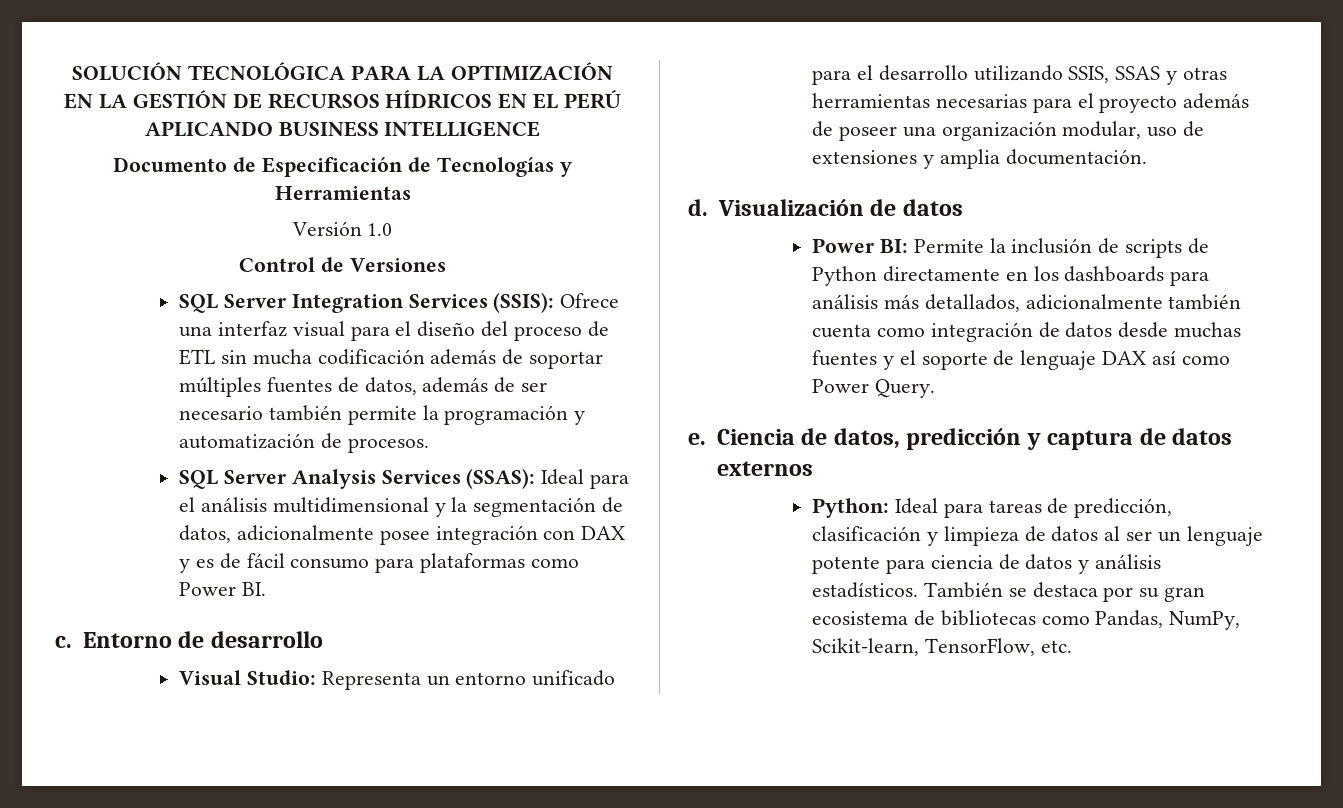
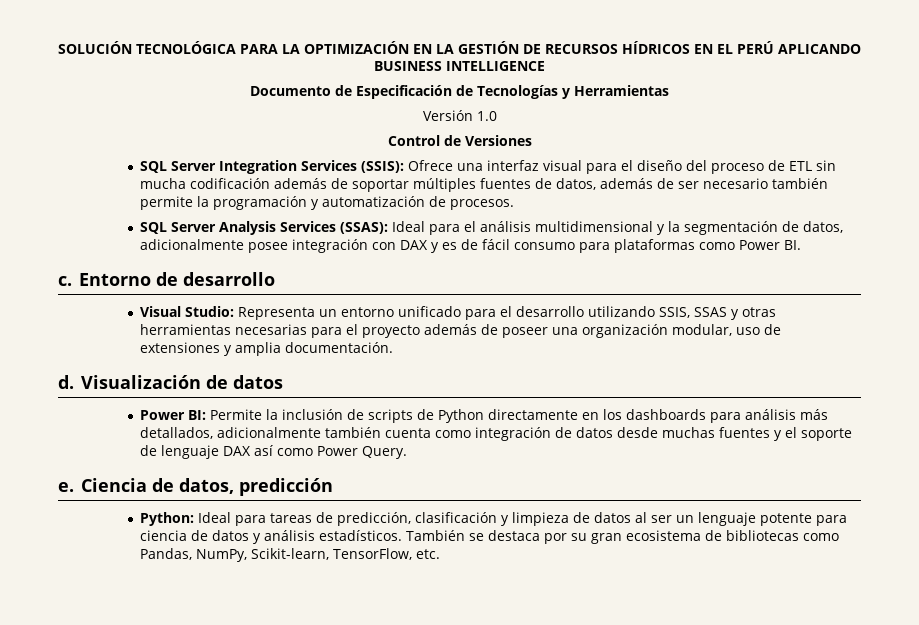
- Ciencia de datos, predicción y captura de datos externos
+ Ciencia de datos, predicción

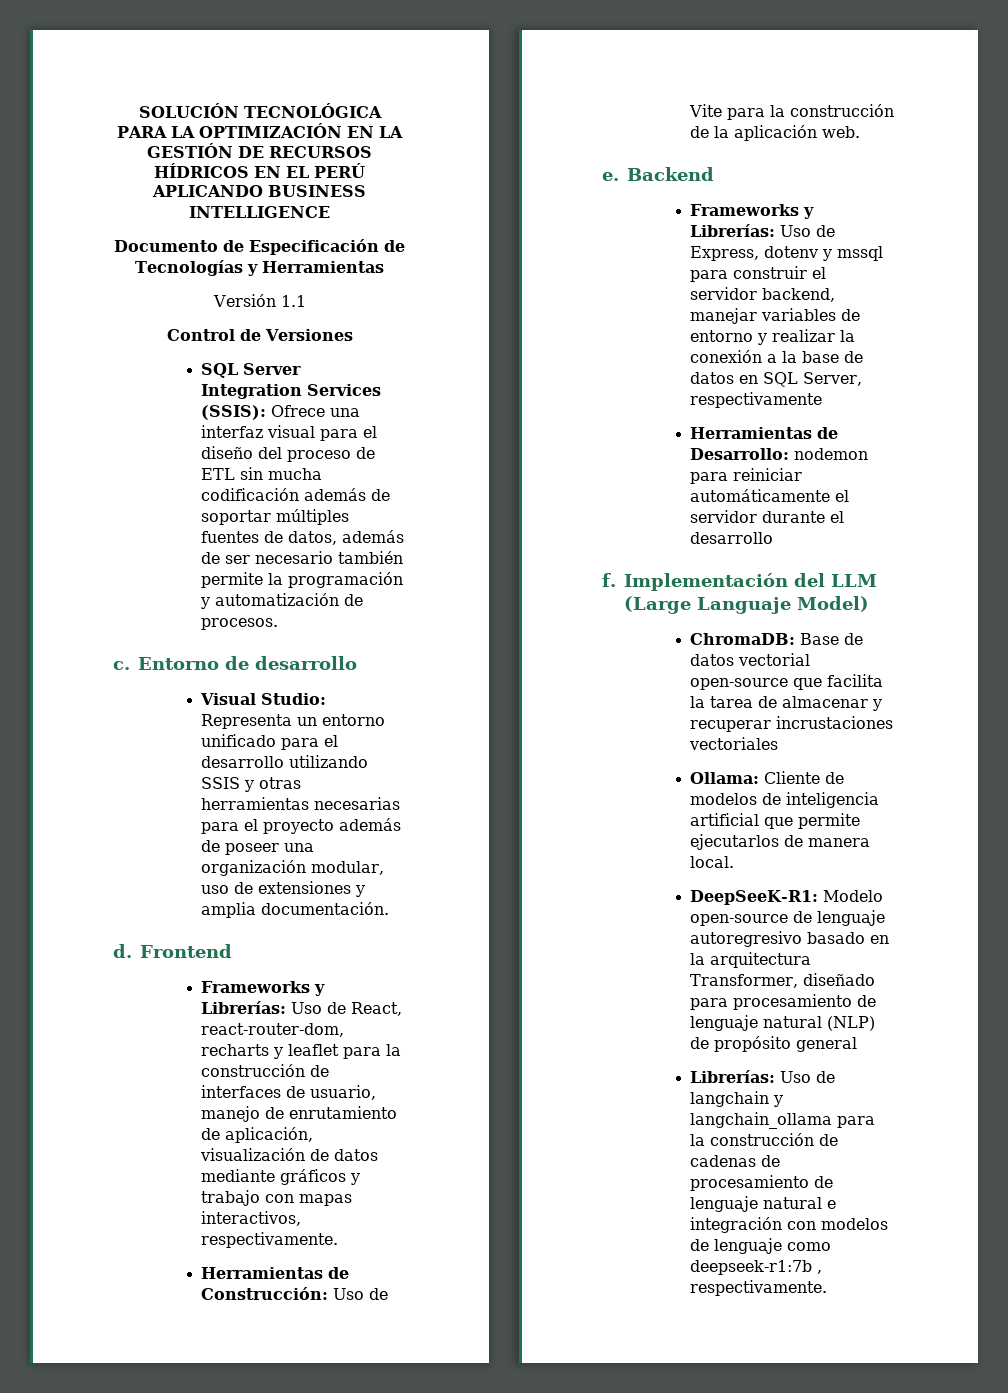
- Versión 1.0
+ Versión 1.1
- SQL Server Analysis Services (SSAS): Ideal para el análisis multidimensional y la segmentación de datos, adicionalmente posee integración con DAX y es de fácil consumo para plataformas como Power BI.
- Visual Studio: Representa un entorno unificado para el desarrollo utilizando SSIS, SSAS y otras herramientas necesarias para el proyecto además de poseer una organización modular, uso de extensiones y amplia documentación.
+ Visual Studio: Representa un entorno unificado para el desarrollo utilizando SSIS y otras herramientas necesarias para el proyecto además de poseer una organización modular, uso de extensiones y amplia documentación.
- Visualización de datos
- Power BI: Permite la inclusión de scripts de Python directamente en los dashboards para análisis más detallados, adicionalmente también cuenta como integración de datos desde muchas fuentes y el soporte de lenguaje DAX así como Power Query.
- e. Ciencia de datos, predicción
- Python: Ideal para tareas de predicción, clasificación y limpieza de datos al ser un lenguaje potente para ciencia de datos y análisis estadísticos. También se destaca por su gran ecosistema de bibliotecas como Pandas, NumPy, Scikit-learn, TensorFlow, etc.
+ Frontend
+ Frameworks y Librerías: Uso de React, react-router-dom, recharts y leaflet para la construcción de interfaces de usuario, manejo de enrutamiento de aplicación, visualización de datos mediante gráficos y trabajo con mapas interactivos, respectivamente.
+ Herramientas de Construcción: Uso de Vite para la construcción de la aplicación web.
+ e. Backend
+ Frameworks y Librerías: Uso de Express, dotenv y mssql para construir el servidor backend, manejar variables de entorno y realizar la conexión a la base de datos en SQL Server, respectivamente
+ Herramientas de Desarrollo: nodemon para reiniciar automáticamente el servidor durante el desarrollo
+ f. Implementación del LLM (Large Languaje Model)
+ ChromaDB: Base de datos vectorial open-source que facilita la tarea de almacenar y recuperar incrustaciones vectoriales
+ Ollama: Cliente de modelos de inteligencia artificial que permite ejecutarlos de manera local.
+ DeepSeeK-R1: Modelo open-source de lenguaje autoregresivo basado en la arquitectura Transformer, diseñado para procesamiento de lenguaje natural (NLP) de propósito general
+ Librerías: Uso de langchain y langchain_ollama para la construcción de cadenas de procesamiento de lenguaje natural e integración con modelos de lenguaje como deepseek-r1:7b , respectivamente.

